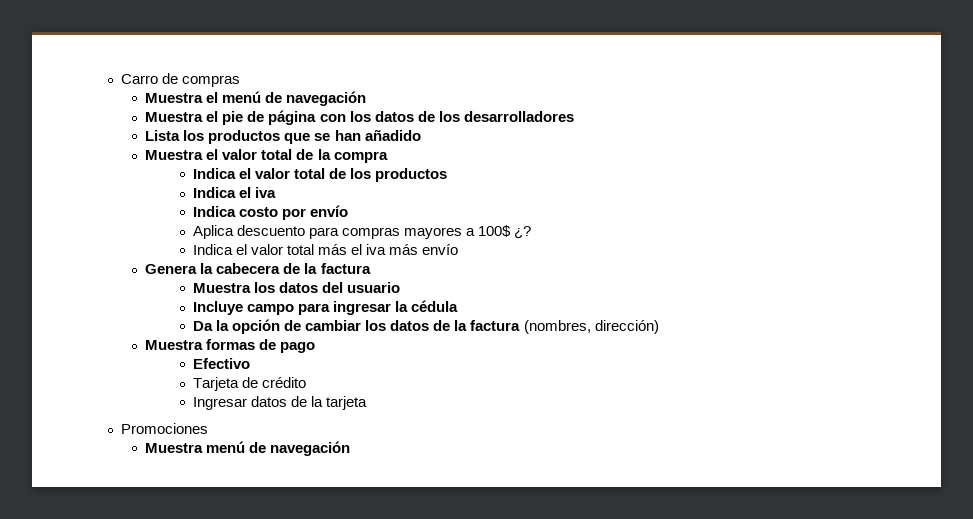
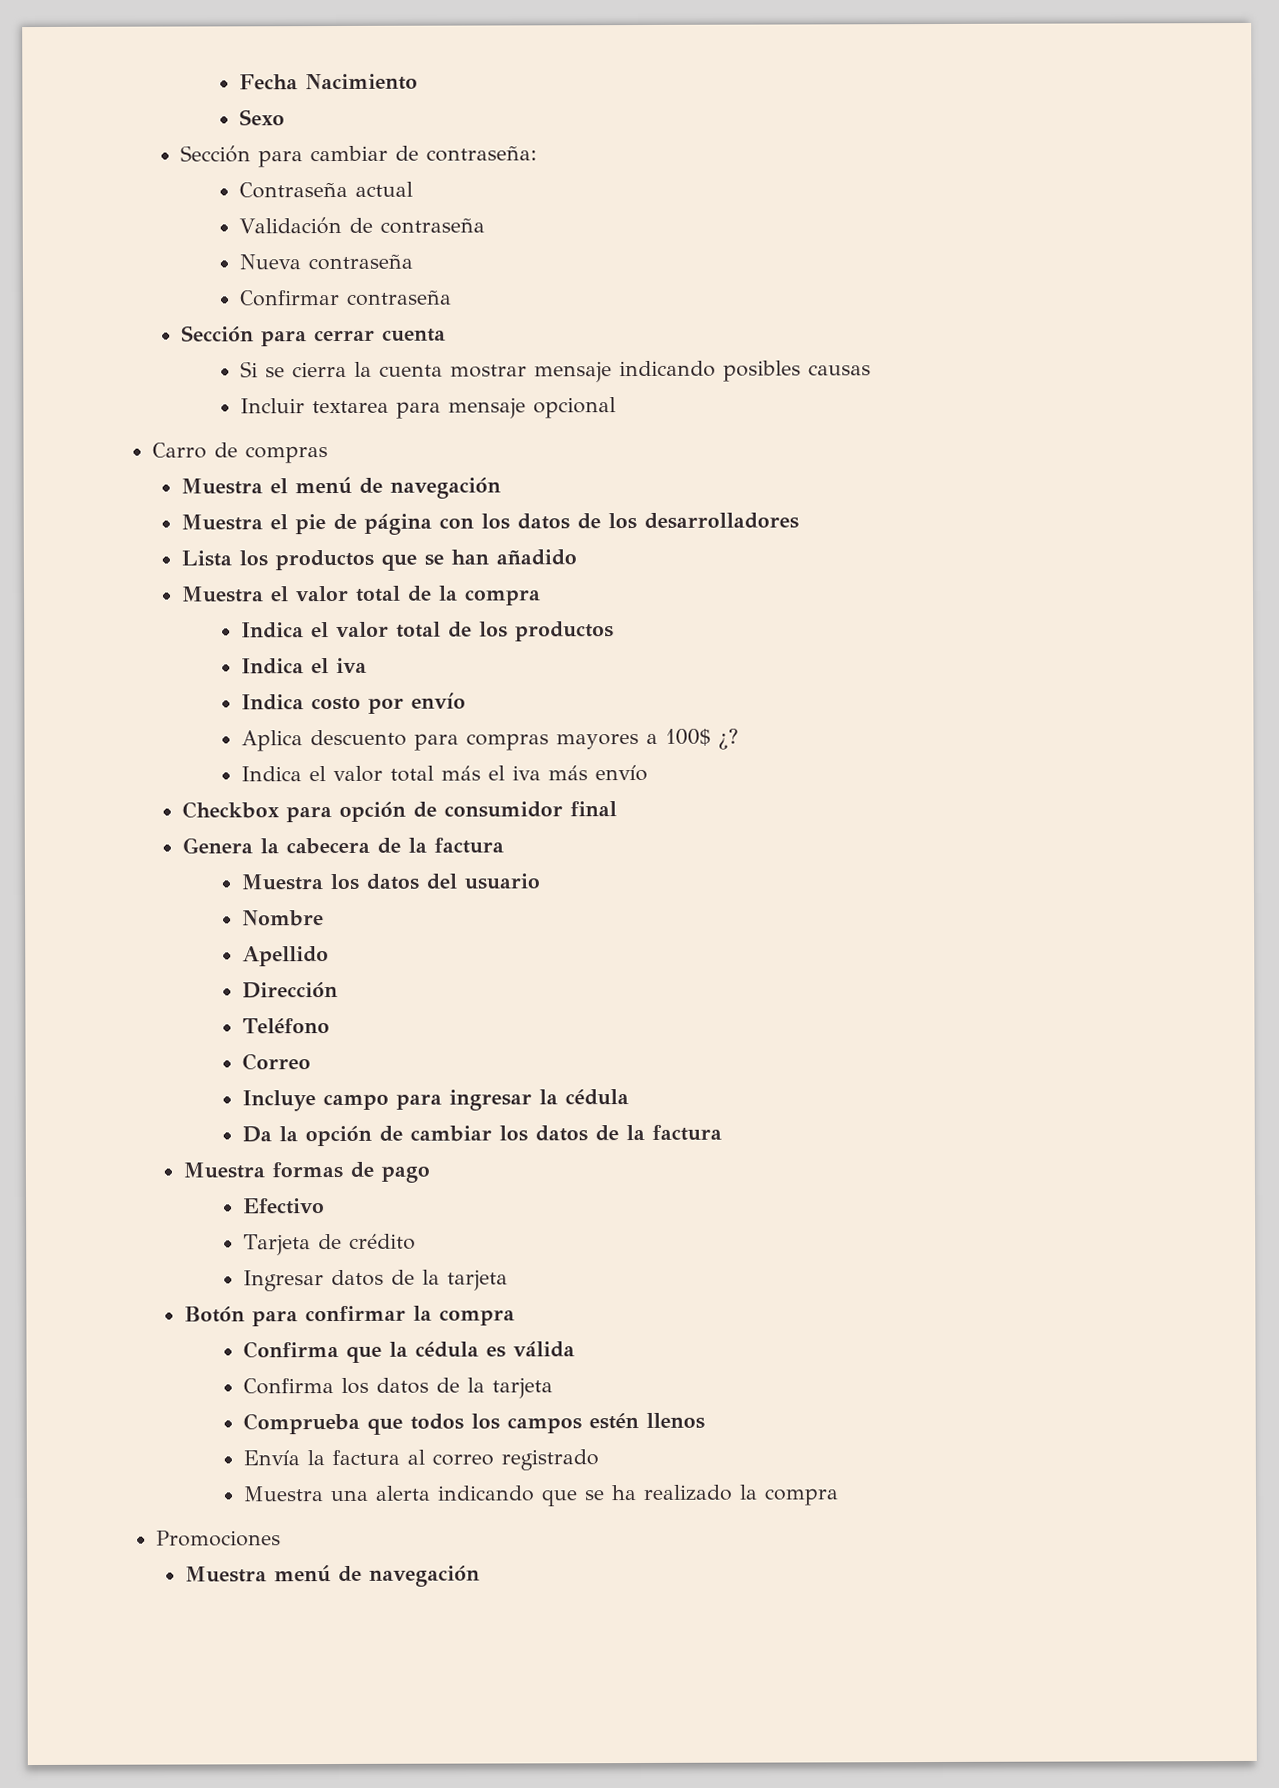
+ Fecha Nacimiento
+ Sexo
+ Sección para cambiar de contraseña:
+ Contraseña actual
+ Validación de contraseña
+ Nueva contraseña
+ Confirmar contraseña
+ Sección para cerrar cuenta
+ Si se cierra la cuenta mostrar mensaje indicando posibles causas
+ Incluir textarea para mensaje opcional
+ Checkbox para opción de consumidor final
+ Nombre
+ Apellido
+ Dirección
+ Teléfono
+ Correo
- Da la opción de cambiar los datos de la factura (nombres, dirección)
+ Da la opción de cambiar los datos de la factura
+ Botón para confirmar la compra
+ Confirma que la cédula es válida
+ Confirma los datos de la tarjeta
+ Comprueba que todos los campos estén llenos
+ Envía la factura al correo registrado
+ Muestra una alerta indicando que se ha realizado la compra

